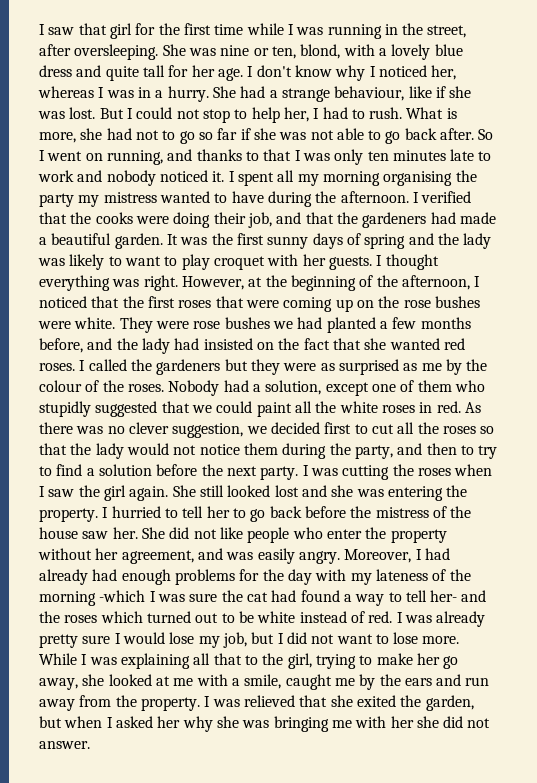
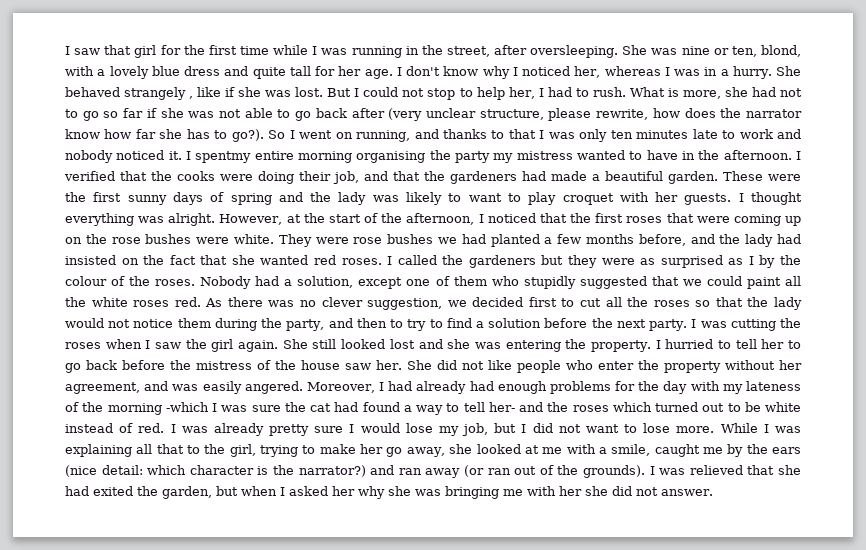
- She had a strange behaviour, like if she was lost.
+ She behaved strangely , like if she was lost.
- What is more, she had not to go so far if she was not able to go back after.
+ What is more, she had not to go so far if she was not able to go back after (very unclear structure, please rewrite, how does the narrator know how far she has to go?).
- I spent all my morning organising the party my mistress wanted to have during the afternoon.
+ I spentmy entire morning organising the party my mistress wanted to have in the afternoon.
- It was the first sunny days of spring and the lady was likely to want to play croquet with her guests.
+ These were the first sunny days of spring and the lady was likely to want to play croquet with her guests.
- I thought everything was right.
+ I thought everything was alright.
- However, at the beginning of the afternoon, I noticed that the first roses that were coming up on the rose bushes were white.
+ However, at the start of the afternoon, I noticed that the first roses that were coming up on the rose bushes were white.
- I called the gardeners but they were as surprised as me by the colour of the roses.
+ I called the gardeners but they were as surprised as I by the colour of the roses.
- Nobody had a solution, except one of them who stupidly suggested that we could paint all the white roses in red.
+ Nobody had a solution, except one of them who stupidly suggested that we could paint all the white roses red.
- She did not like people who enter the property without her agreement, and was easily angry.
+ She did not like people who enter the property without her agreement, and was easily angered.
- While I was explaining all that to the girl, trying to make her go away, she looked at me with a smile, caught me by the ears and run away from the property.
+ While I was explaining all that to the girl, trying to make her go away, she looked at me with a smile, caught me by the ears (nice detail: which character is the narrator?) and ran away (or ran out of the grounds).
- I was relieved that she exited the garden, but when I asked her why she was bringing me with her she did not answer.
+ I was relieved that she had exited the garden, but when I asked her why she was bringing me with her she did not answer.

